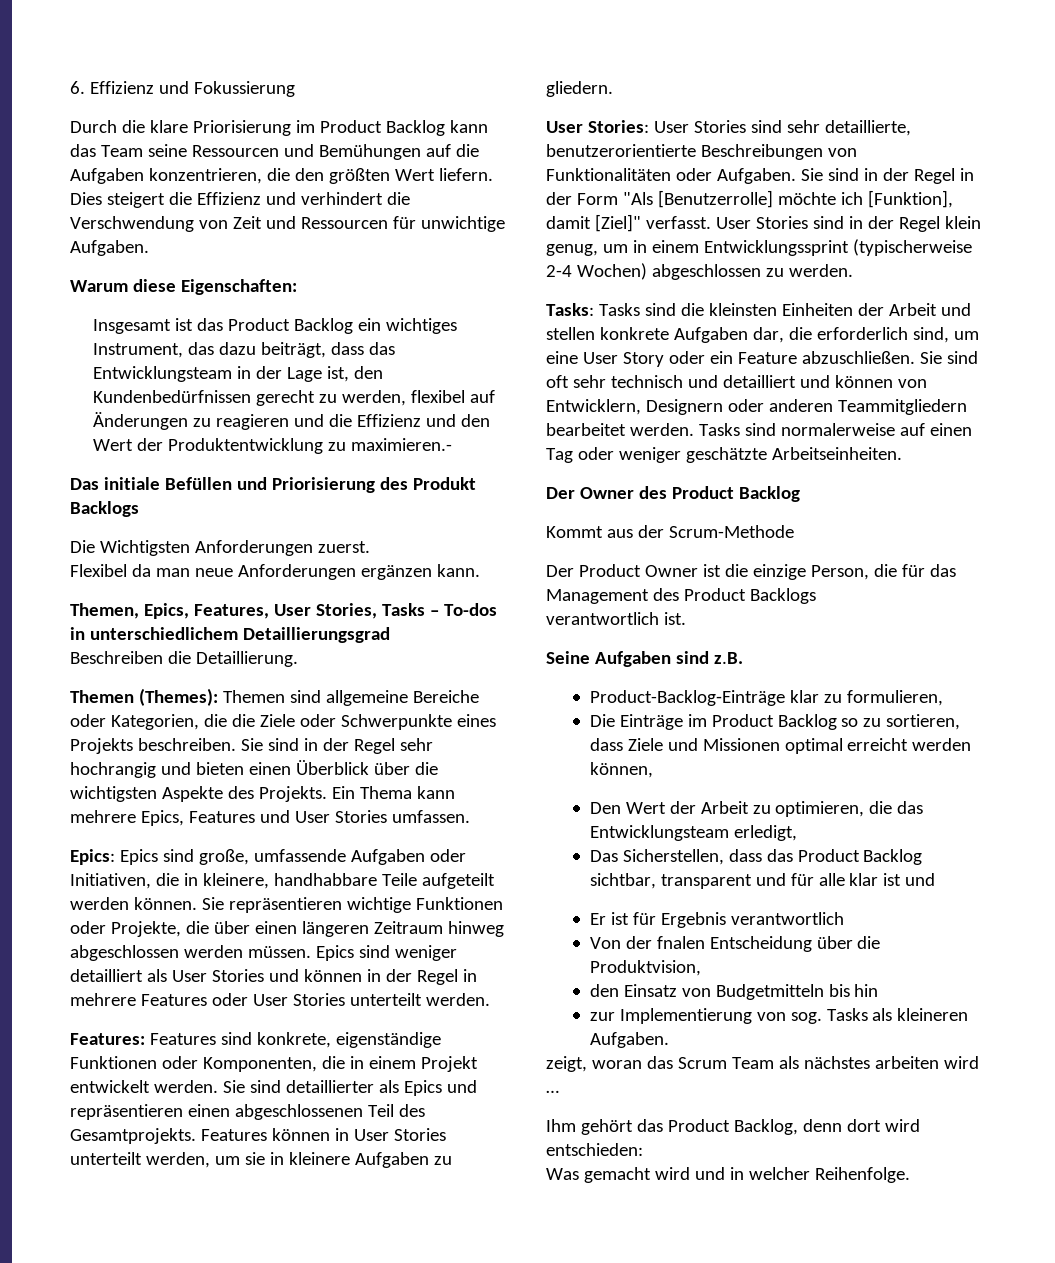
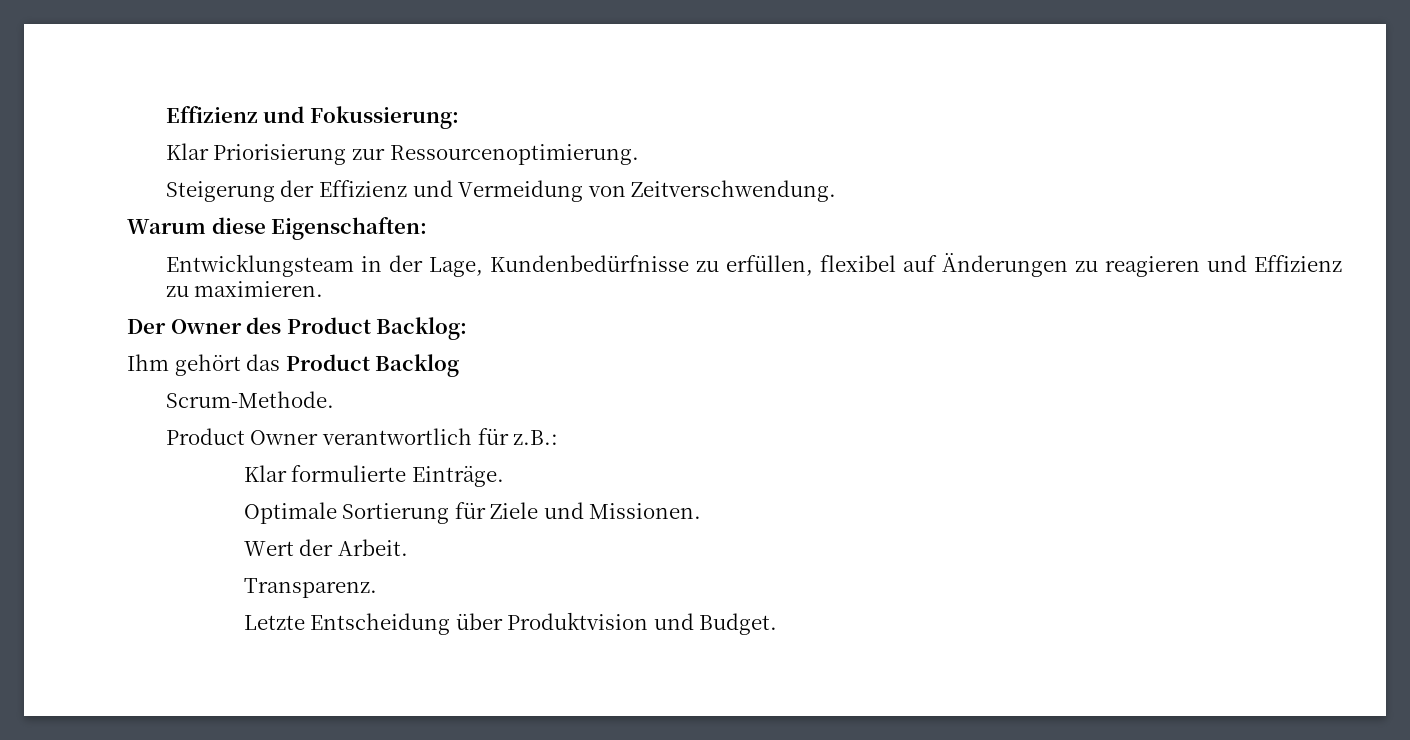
- 6. Effizienz und Fokussierung
- Durch die klare Priorisierung im Product Backlog kann das Team seine Ressourcen und Bemühungen auf die Aufgaben konzentrieren, die den größten Wert liefern. Dies steigert die Effizienz und verhindert die Verschwendung von Zeit und Ressourcen für unwichtige Aufgaben.
+ Effizienz und Fokussierung:
+ Klar Priorisierung zur Ressourcenoptimierung.
+ Steigerung der Effizienz und Vermeidung von Zeitverschwendung.
  Warum diese Eigenschaften:
- Insgesamt ist das Product Backlog ein wichtiges Instrument, das dazu beiträgt, dass das Entwicklungsteam in der Lage ist, den Kundenbedürfnissen gerecht zu werden, flexibel auf Änderungen zu reagieren und die Effizienz und den Wert der Produktentwicklung zu maximieren.-
- Das initiale Befüllen und Priorisierung des Produkt Backlogs
- Die Wichtigsten Anforderungen zuerst.
- Flexibel da man neue Anforderungen ergänzen kann.
- Themen, Epics, Features, User Stories, Tasks – To-dos in unterschiedlichem Detaillierungsgrad
- Beschreiben die Detaillierung.
- Themen (Themes): Themen sind allgemeine Bereiche oder Kategorien, die die Ziele oder Schwerpunkte eines Projekts beschreiben. Sie sind in der Regel sehr hochrangig und bieten einen Überblick über die wichtigsten Aspekte des Projekts. Ein Thema kann mehrere Epics, Features und User Stories umfassen.
- Epics: Epics sind große, umfassende Aufgaben oder Initiativen, die in kleinere, handhabbare Teile aufgeteilt werden können. Sie repräsentieren wichtige Funktionen oder Projekte, die über einen längeren Zeitraum hinweg abgeschlossen werden müssen. Epics sind weniger detailliert als User Stories und können in der Regel in mehrere Features oder User Stories unterteilt werden.
- Features: Features sind konkrete, eigenständige Funktionen oder Komponenten, die in einem Projekt entwickelt werden. Sie sind detaillierter als Epics und repräsentieren einen abgeschlossenen Teil des Gesamtprojekts. Features können in User Stories unterteilt werden, um sie in kleinere Aufgaben zu gliedern.
- User Stories: User Stories sind sehr detaillierte, benutzerorientierte Beschreibungen von Funktionalitäten oder Aufgaben. Sie sind in der Regel in der Form "Als [Benutzerrolle] möchte ich [Funktion], damit [Ziel]" verfasst. User Stories sind in der Regel klein genug, um in einem Entwicklungssprint (typischerweise 2-4 Wochen) abgeschlossen zu werden.
- Tasks: Tasks sind die kleinsten Einheiten der Arbeit und stellen konkrete Aufgaben dar, die erforderlich sind, um eine User Story oder ein Feature abzuschließen. Sie sind oft sehr technisch und detailliert und können von Entwicklern, Designern oder anderen Teammitgliedern bearbeitet werden. Tasks sind normalerweise auf einen Tag oder weniger geschätzte Arbeitseinheiten.
- Der Owner des Product Backlog
- Kommt aus der Scrum-Methode
- Der Product Owner ist die einzige Person, die für das Management des Product Backlogs
- verantwortlich ist.
- Seine Aufgaben sind z.B.
- Product-Backlog‐Einträge klar zu formulieren,
- Die Einträge im Product Backlog so zu sortieren, dass Ziele und Missionen optimal erreicht werden können,
- Den Wert der Arbeit zu optimieren, die das Entwicklungsteam erledigt,
- Das Sicherstellen, dass das Product Backlog sichtbar, transparent und für alle klar ist und
- Er ist für Ergebnis verantwortlich
- Von der fnalen Entscheidung über die Produktvision,
- den Einsatz von Budgetmitteln bis hin
- zur Implementierung von sog. Tasks als kleineren Aufgaben.
- zeigt, woran das Scrum Team als nächstes arbeiten wird …
- Ihm gehört das Product Backlog, denn dort wird entschieden:
- Was gemacht wird und in welcher Reihenfolge.
+ Entwicklungsteam in der Lage, Kundenbedürfnisse zu erfüllen, flexibel auf Änderungen zu reagieren und Effizienz zu maximieren.
+ Der Owner des Product Backlog:
+ Ihm gehört das Product Backlog
+ Scrum-Methode.
+ Product Owner verantwortlich für z.B.:
+ Klar formulierte Einträge.
+ Optimale Sortierung für Ziele und Missionen.
+ Wert der Arbeit.
+ Transparenz.
+ Letzte Entscheidung über Produktvision und Budget.

